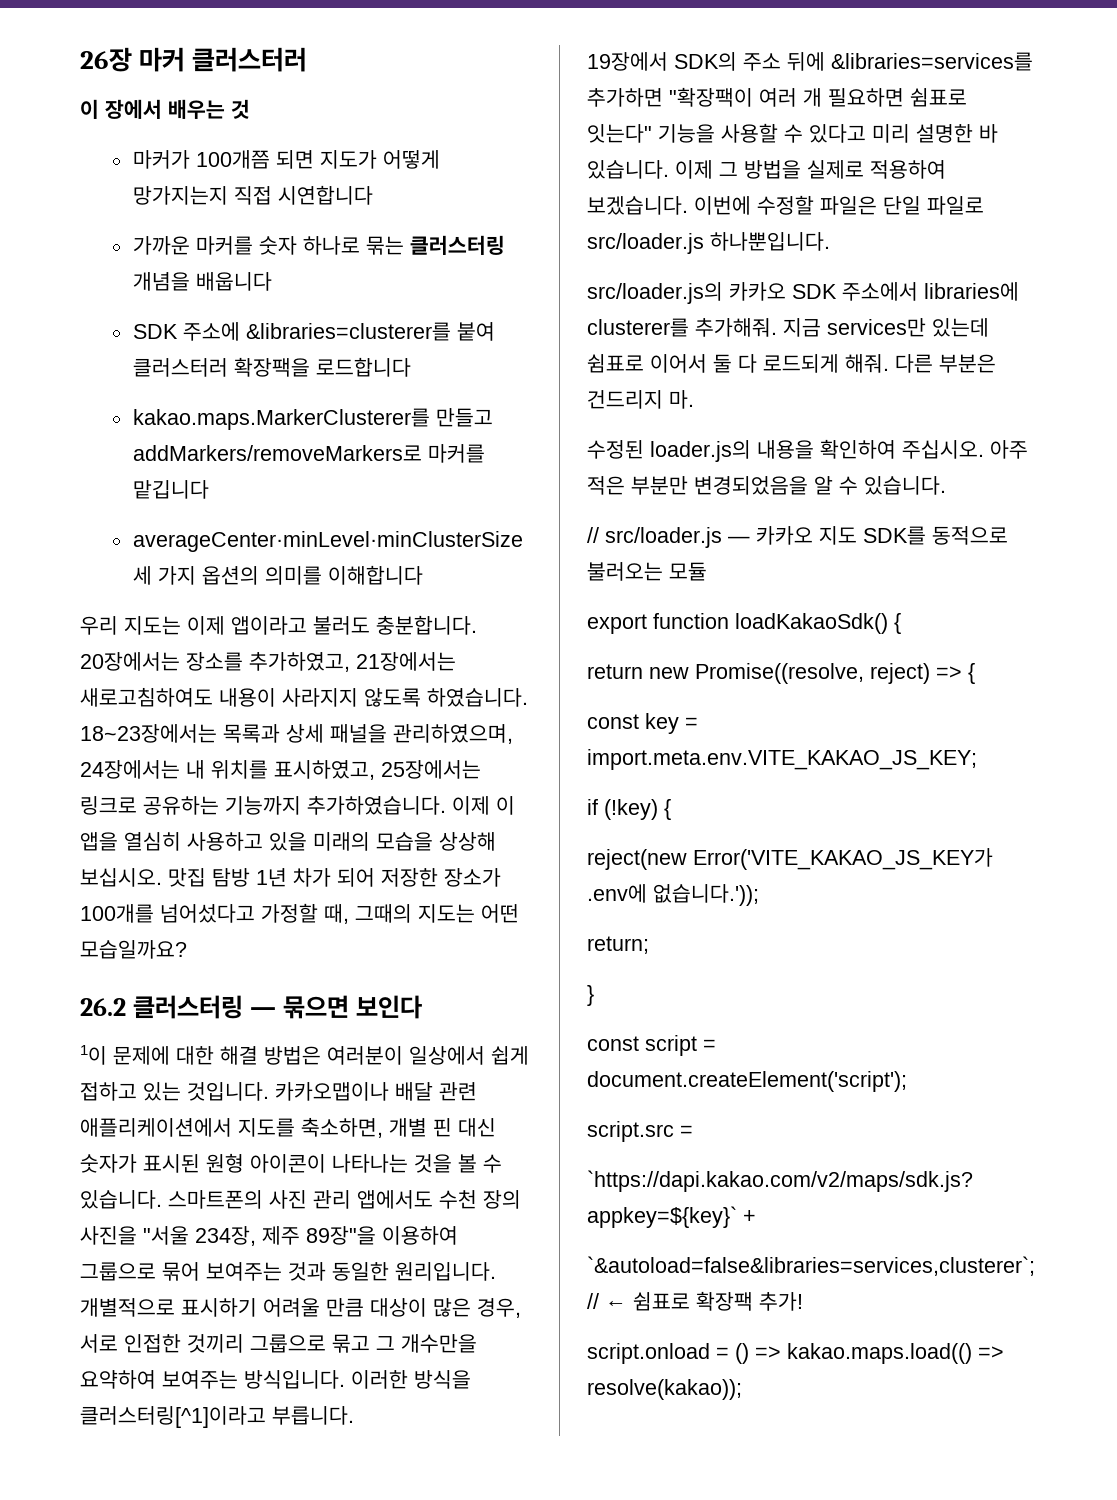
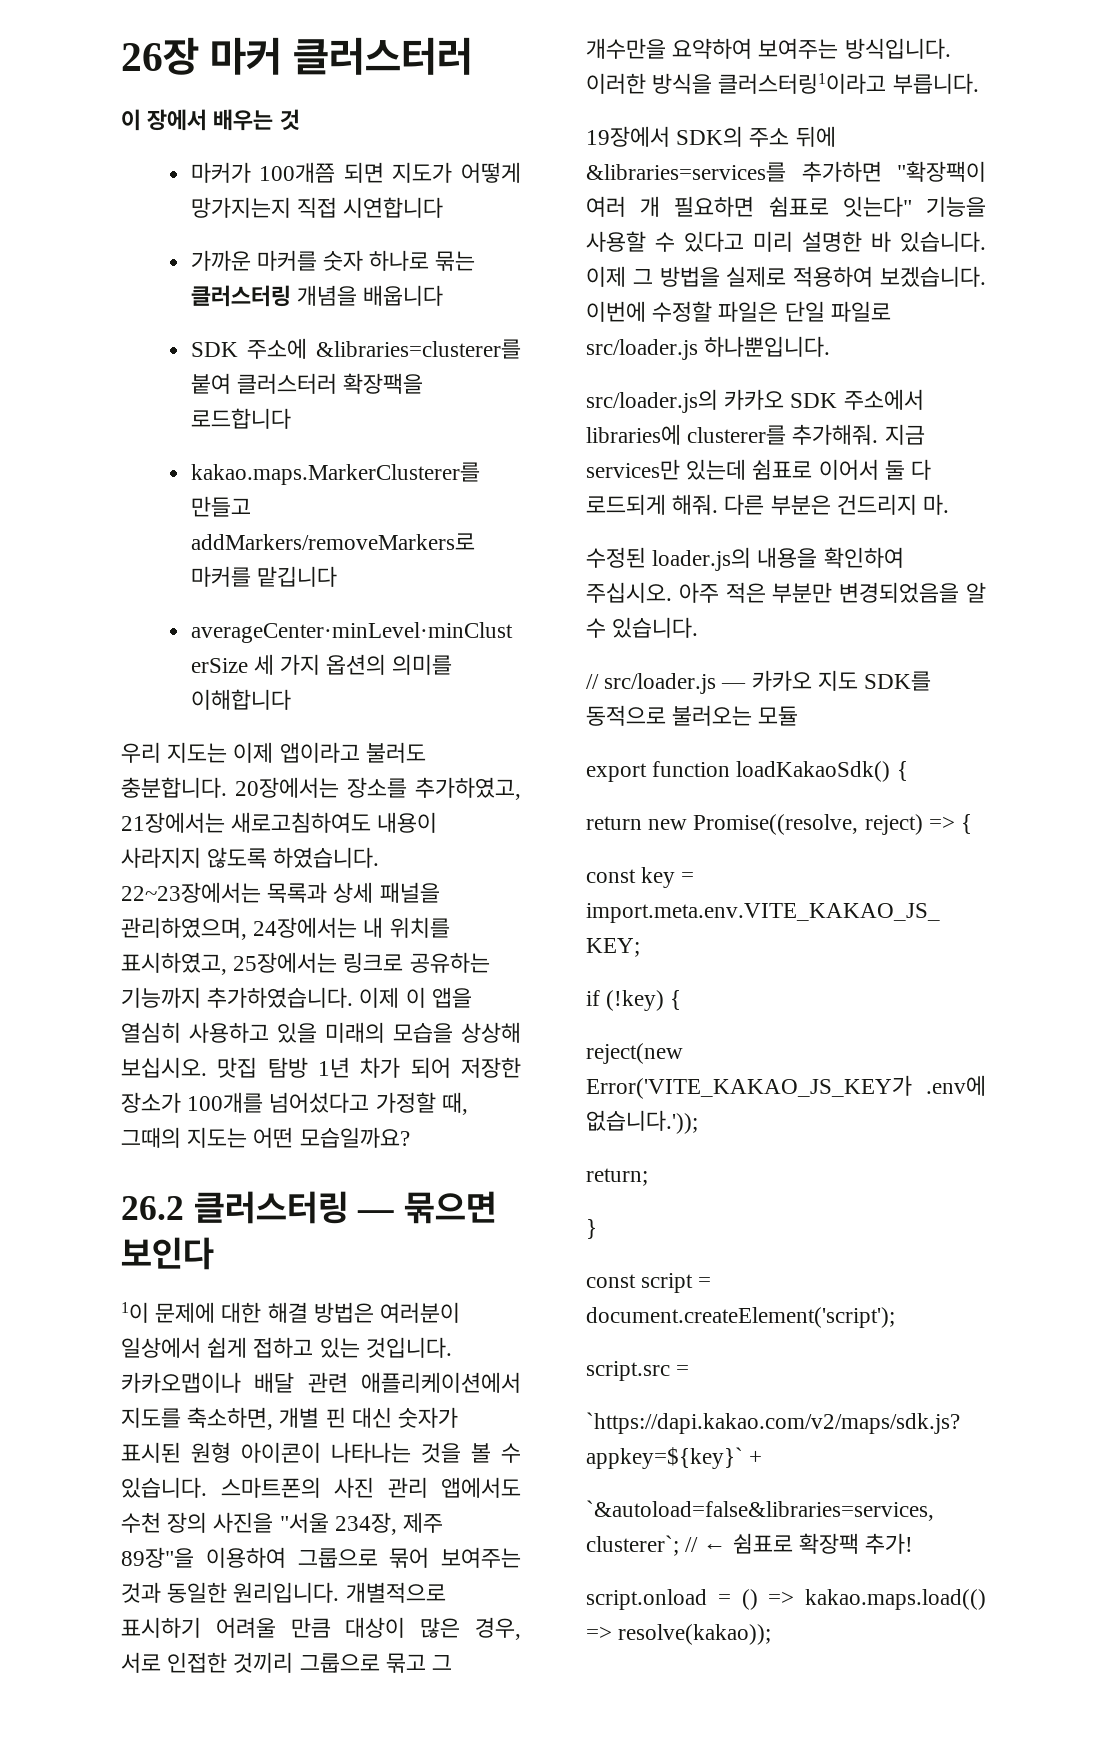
- 18~23장에서는 목록과 상세 패널을 관리하였으며, 24장에서는 내 위치를 표시하였고, 25장에서는 링크로 공유하는 기능까지 추가하였습니다.
+ 22~23장에서는 목록과 상세 패널을 관리하였으며, 24장에서는 내 위치를 표시하였고, 25장에서는 링크로 공유하는 기능까지 추가하였습니다.
- 이러한 방식을 클러스터링[^1]이라고 부릅니다.
+ 이러한 방식을 클러스터링1이라고 부릅니다.

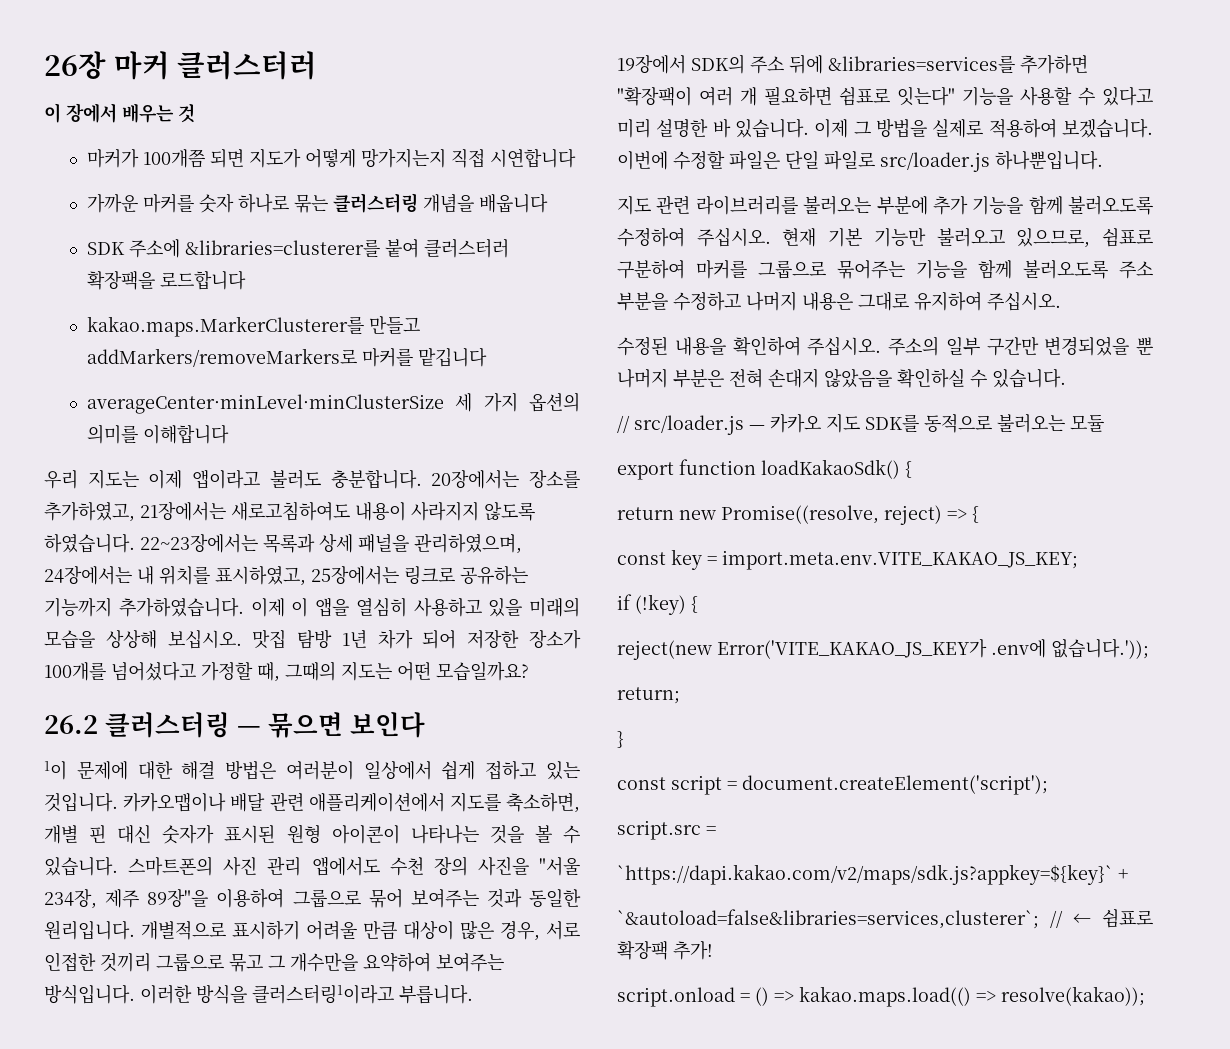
- src/loader.js의 카카오 SDK 주소에서 libraries에 clusterer를 추가해줘. 지금 services만 있는데 쉼표로 이어서 둘 다 로드되게 해줘. 다른 부분은 건드리지 마.
+ 지도 관련 라이브러리를 불러오는 부분에 추가 기능을 함께 불러오도록 수정하여 주십시오. 현재 기본 기능만 불러오고 있으므로, 쉼표로 구분하여 마커를 그룹으로 묶어주는 기능을 함께 불러오도록 주소 부분을 수정하고 나머지 내용은 그대로 유지하여 주십시오.
- 수정된 loader.js의 내용을 확인하여 주십시오.
+ 수정된 내용을 확인하여 주십시오.
- 아주 적은 부분만 변경되었음을 알 수 있습니다.
+ 주소의 일부 구간만 변경되었을 뿐 나머지 부분은 전혀 손대지 않았음을 확인하실 수 있습니다.

